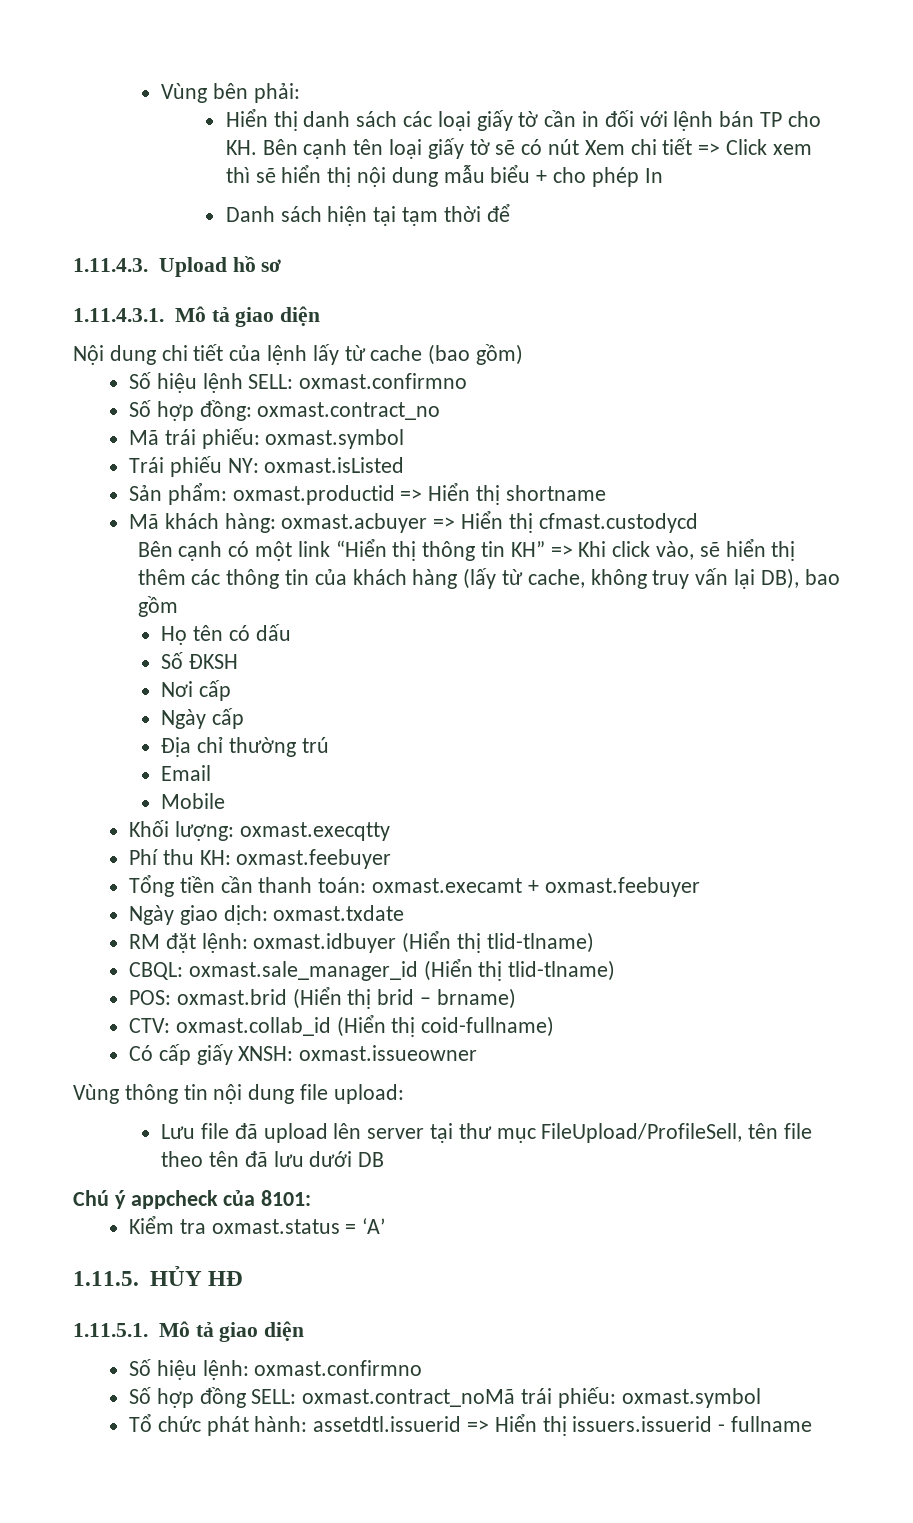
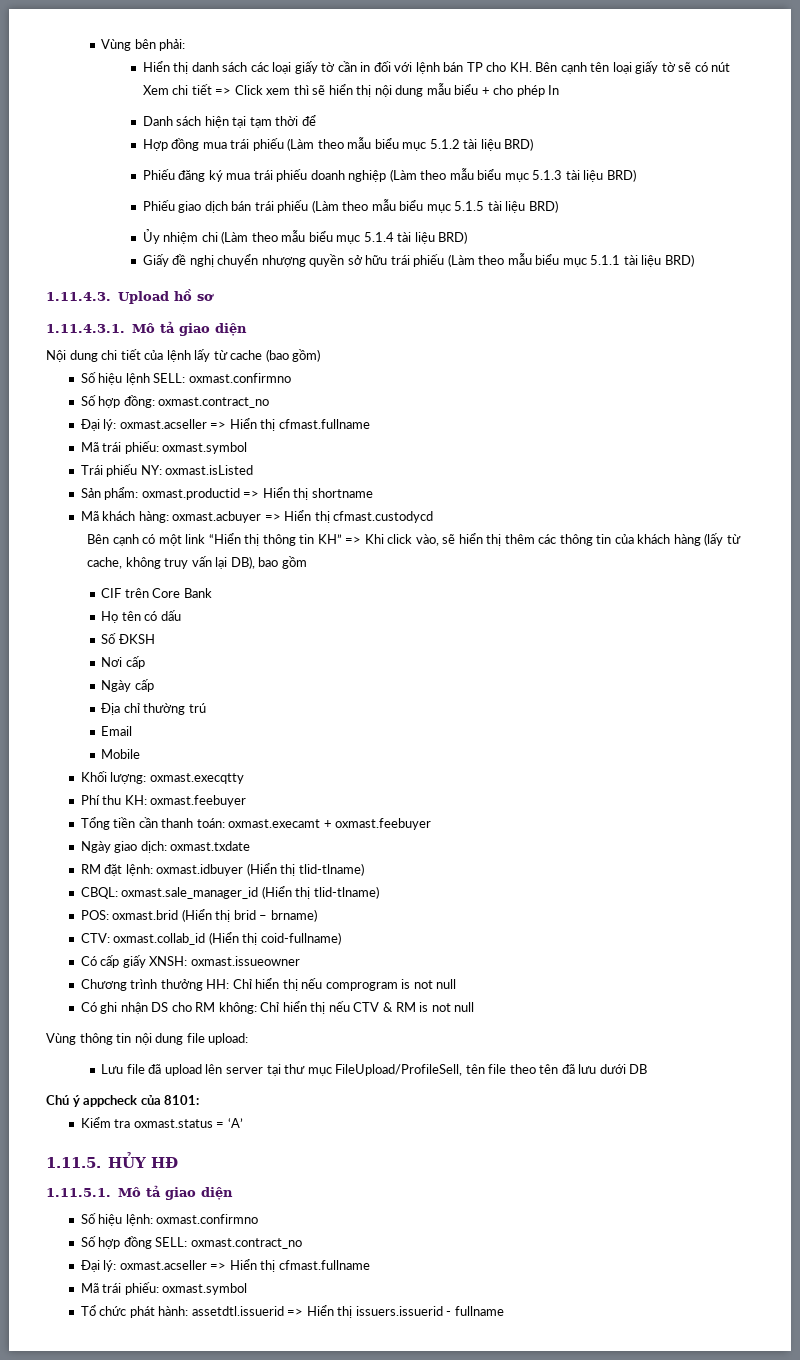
+ Hợp đồng mua trái phiếu (Làm theo mẫu biểu mục 5.1.2 tài liệu BRD)
+ Phiếu đăng ký mua trái phiếu doanh nghiệp (Làm theo mẫu biểu mục 5.1.3 tài liệu BRD)
+ Phiếu giao dịch bán trái phiếu (Làm theo mẫu biểu mục 5.1.5 tài liệu BRD)
+ Ủy nhiệm chi (Làm theo mẫu biểu mục 5.1.4 tài liệu BRD)
+ Giấy đề nghị chuyển nhượng quyền sở hữu trái phiếu (Làm theo mẫu biểu mục 5.1.1 tài liệu BRD)
  Số hợp đồng: oxmast.contract_no
+ Đại lý: oxmast.acseller => Hiển thị cfmast.fullname
+ CIF trên Core Bank
+ Chương trình thưởng HH: Chỉ hiển thị nếu comprogram is not null
+ Có ghi nhận DS cho RM không: Chỉ hiển thị nếu CTV & RM is not null
- Số hợp đồng SELL: oxmast.contract_noMã trái phiếu: oxmast.symbol
+ Số hợp đồng SELL: oxmast.contract_no
+ Đại lý: oxmast.acseller => Hiển thị cfmast.fullname
+ Mã trái phiếu: oxmast.symbol

